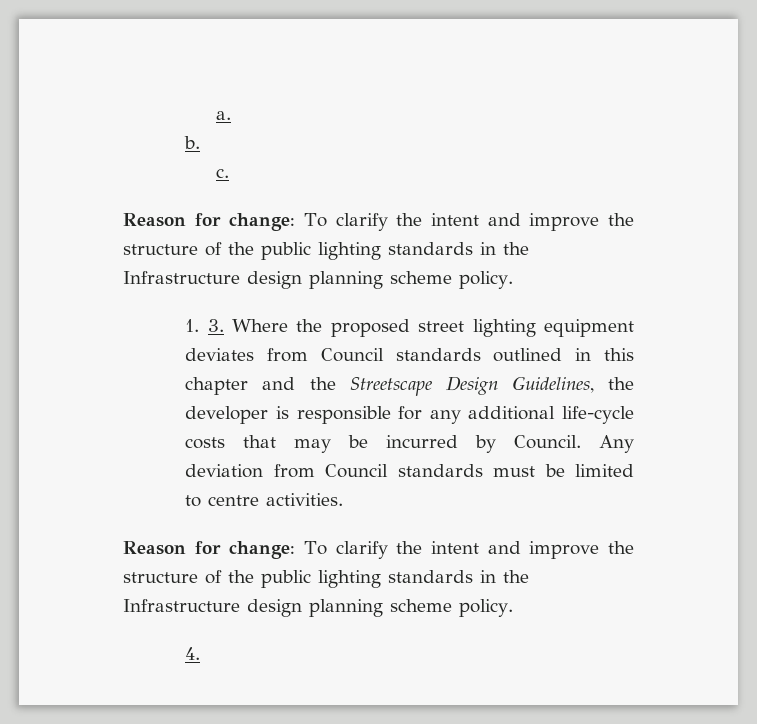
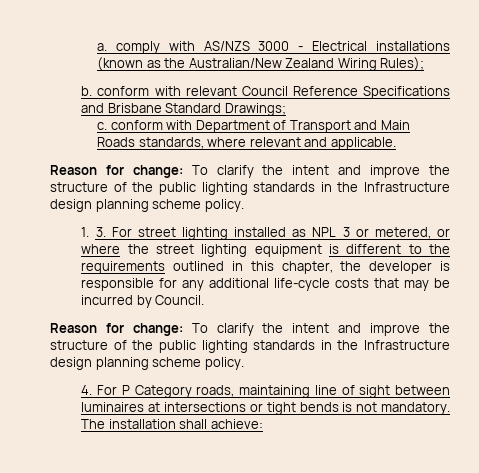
- a.
- b.
- c.
+ a. comply with AS/NZS 3000 - Electrical installations (known as the Australian/New Zealand Wiring Rules);
+ b. conform with relevant Council Reference Specifications and Brisbane Standard Drawings;
+ c. conform with Department of Transport and Main Roads standards, where relevant and applicable.
- 1. 3. Where the proposed street lighting equipment deviates from Council standards outlined in this chapter and the Streetscape Design Guidelines, the developer is responsible for any additional life-cycle costs that may be incurred by Council. Any deviation from Council standards must be limited to centre activities.
+ 1. 3. For street lighting installed as NPL 3 or metered, or where the street lighting equipment is different to the requirements outlined in this chapter, the developer is responsible for any additional life-cycle costs that may be incurred by Council.
- 4.
+ 4. For P Category roads, maintaining line of sight between luminaires at intersections or tight bends is not mandatory. The installation shall achieve:

